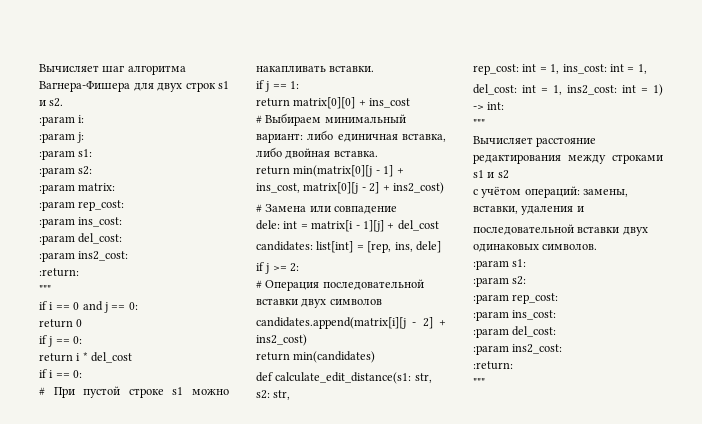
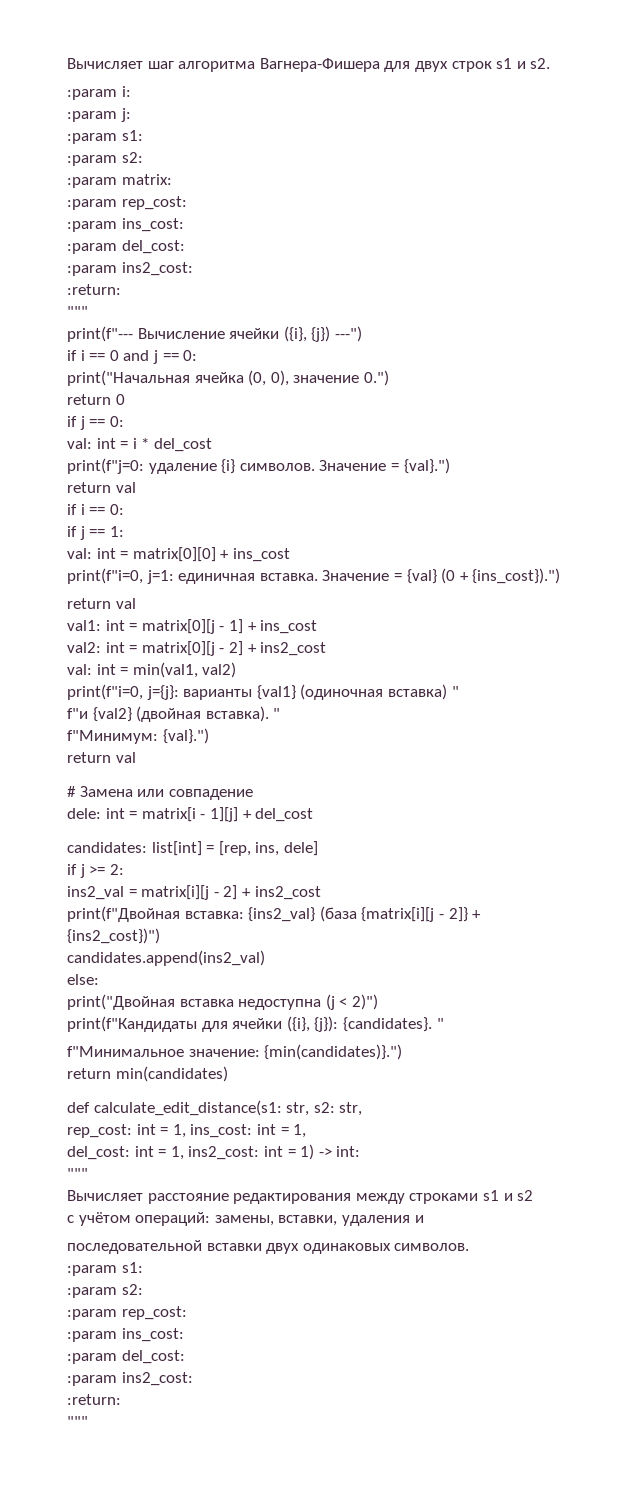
+ print(f"--- Вычисление ячейки ({i}, {j}) ---")
+ print("Начальная ячейка (0, 0), значение 0.")
- return i * del_cost
+ val: int = i * del_cost
+ print(f"j=0: удаление {i} символов. Значение = {val}.")
+ return val
  if i == 0:
- # При пустой строке s1 можно накапливать вставки.
- return matrix[0][0] + ins_cost
+ val: int = matrix[0][0] + ins_cost
- # Выбираем минимальный вариант: либо единичная вставка, либо двойная вставка.
- return min(matrix[0][j - 1] + ins_cost, matrix[0][j - 2] + ins2_cost)
+ print(f"i=0, j=1: единичная вставка. Значение = {val} (0 + {ins_cost}).")
+ return val
+ val1: int = matrix[0][j - 1] + ins_cost
+ val2: int = matrix[0][j - 2] + ins2_cost
+ val: int = min(val1, val2)
+ print(f"i=0, j={j}: варианты {val1} (одиночная вставка) "
+ f"и {val2} (двойная вставка). "
+ f"Минимум: {val}.")
+ return val
- # Операция последовательной вставки двух символов
- candidates.append(matrix[i][j - 2] + ins2_cost)
+ ins2_val = matrix[i][j - 2] + ins2_cost
+ print(f"Двойная вставка: {ins2_val} (база {matrix[i][j - 2]} + {ins2_cost})")
+ candidates.append(ins2_val)
+ else:
+ print("Двойная вставка недоступна (j < 2)")
+ print(f"Кандидаты для ячейки ({i}, {j}): {candidates}. "
+ f"Минимальное значение: {min(candidates)}.")

